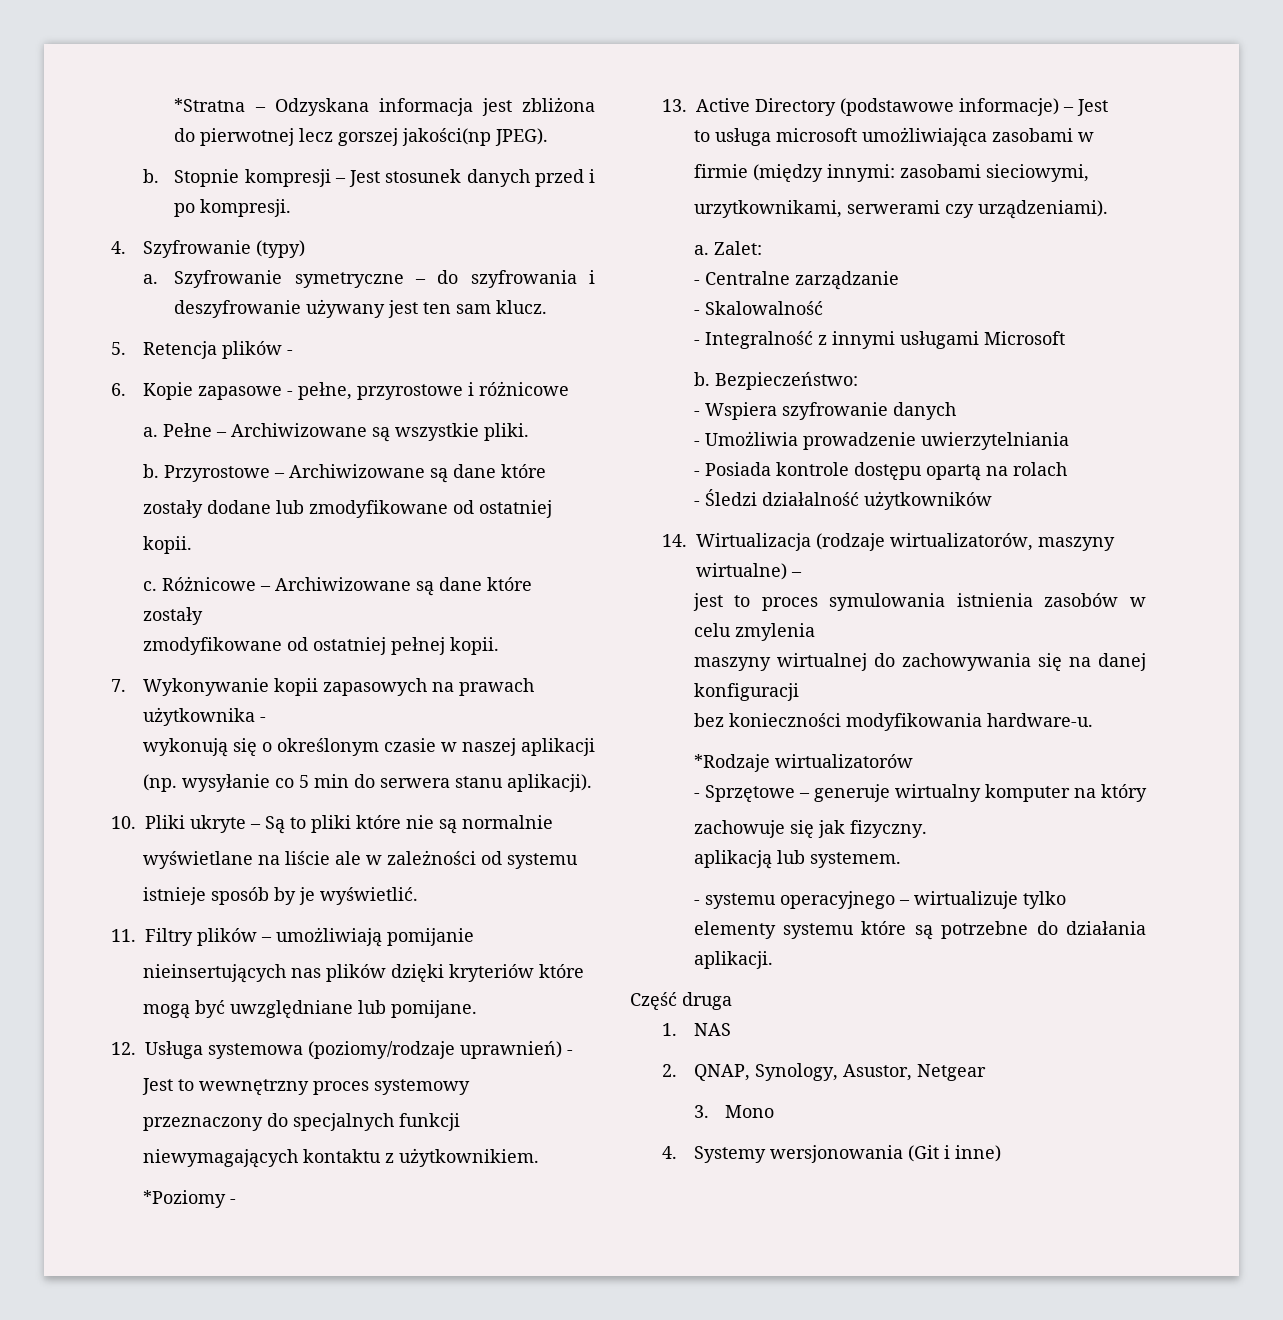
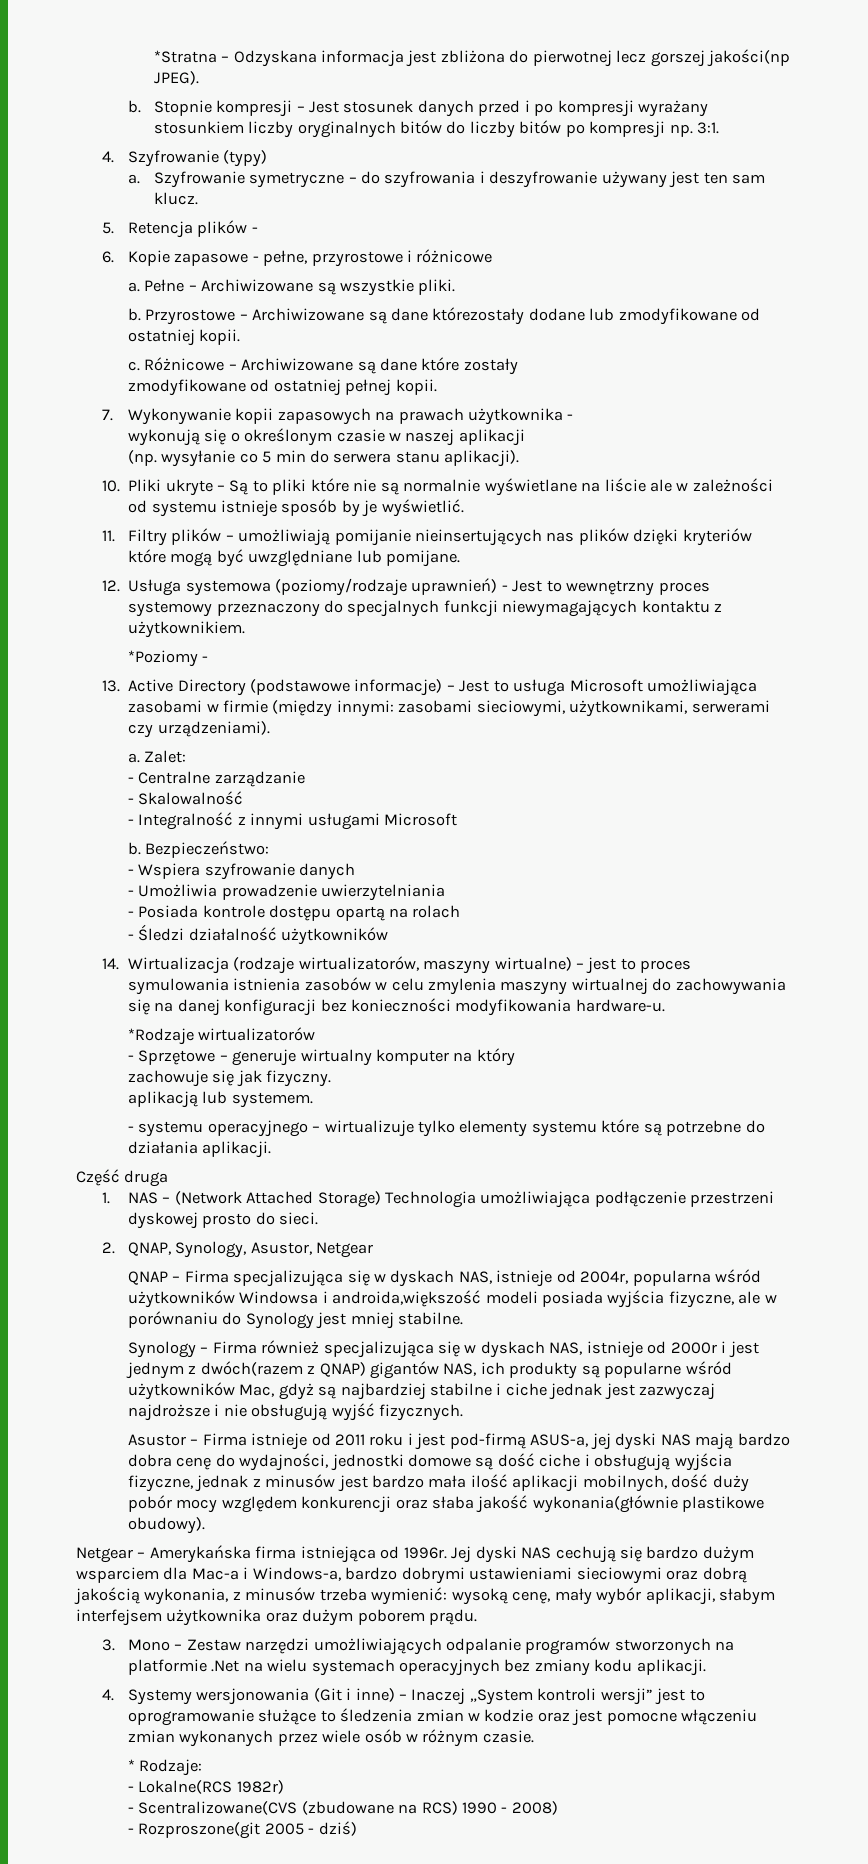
- Stopnie kompresji – Jest stosunek danych przed i po kompresji.
+ Stopnie kompresji – Jest stosunek danych przed i po kompresji wyrażany stosunkiem liczby oryginalnych bitów do liczby bitów po kompresji np. 3:1.
- Przyrostowe – Archiwizowane są dane które
- zostały dodane lub zmodyfikowane od ostatniej
- kopii.
+ Przyrostowe – Archiwizowane są dane którezostały dodane lub zmodyfikowane od ostatniej kopii.
- 10. Pliki ukryte – Są to pliki które nie są normalnie
- wyświetlane na liście ale w zależności od systemu
- istnieje sposób by je wyświetlić.
+ 10. Pliki ukryte – Są to pliki które nie są normalnie wyświetlane na liście ale w zależności od systemu istnieje sposób by je wyświetlić.
- 11. Filtry plików – umożliwiają pomijanie
- nieinsertujących nas plików dzięki kryteriów które
- mogą być uwzględniane lub pomijane.
+ 11. Filtry plików – umożliwiają pomijanie nieinsertujących nas plików dzięki kryteriów które mogą być uwzględniane lub pomijane.
- 12. Usługa systemowa (poziomy/rodzaje uprawnień) -
- Jest to wewnętrzny proces systemowy
- przeznaczony do specjalnych funkcji
- niewymagających kontaktu z użytkownikiem.
+ 12. Usługa systemowa (poziomy/rodzaje uprawnień) - Jest to wewnętrzny proces systemowy przeznaczony do specjalnych funkcji niewymagających kontaktu z użytkownikiem.
- 13. Active Directory (podstawowe informacje) – Jest
- to usługa microsoft umożliwiająca zasobami w
- firmie (między innymi: zasobami sieciowymi,
- urzytkownikami, serwerami czy urządzeniami).
+ 13. Active Directory (podstawowe informacje) – Jest to usługa Microsoft umożliwiająca zasobami w firmie (między innymi: zasobami sieciowymi, użytkownikami, serwerami czy urządzeniami).
- 14. Wirtualizacja (rodzaje wirtualizatorów, maszyny wirtualne) –
- jest to proces symulowania istnienia zasobów w celu zmylenia
- maszyny wirtualnej do zachowywania się na danej konfiguracji
- bez konieczności modyfikowania hardware-u.
+ 14. Wirtualizacja (rodzaje wirtualizatorów, maszyny wirtualne) – jest to proces symulowania istnienia zasobów w celu zmylenia maszyny wirtualnej do zachowywania się na danej konfiguracji bez konieczności modyfikowania hardware-u.
- 1. NAS
+ 1. NAS – (Network Attached Storage) Technologia umożliwiająca podłączenie przestrzeni dyskowej prosto do sieci.
- 3. Mono
+ QNAP – Firma specjalizująca się w dyskach NAS, istnieje od 2004r, popularna wśród użytkowników Windowsa i androida,większość modeli posiada wyjścia fizyczne, ale w porównaniu do Synology jest mniej stabilne.
+ Synology – Firma również specjalizująca się w dyskach NAS, istnieje od 2000r i jest jednym z dwóch(razem z QNAP) gigantów NAS, ich produkty są popularne wśród użytkowników Mac, gdyż są najbardziej stabilne i ciche jednak jest zazwyczaj najdroższe i nie obsługują wyjść fizycznych.
+ Asustor – Firma istnieje od 2011 roku i jest pod-firmą ASUS-a, jej dyski NAS mają bardzo dobra cenę do wydajności, jednostki domowe są dość ciche i obsługują wyjścia fizyczne, jednak z minusów jest bardzo mała ilość aplikacji mobilnych, dość duży pobór mocy względem konkurencji oraz słaba jakość wykonania(głównie plastikowe obudowy).
+ Netgear – Amerykańska firma istniejąca od 1996r. Jej dyski NAS cechują się bardzo dużym wsparciem dla Mac-a i Windows-a, bardzo dobrymi ustawieniami sieciowymi oraz dobrą jakością wykonania, z minusów trzeba wymienić: wysoką cenę, mały wybór aplikacji, słabym interfejsem użytkownika oraz dużym poborem prądu.
+ 3. Mono – Zestaw narzędzi umożliwiających odpalanie programów stworzonych na platformie .Net na wielu systemach operacyjnych bez zmiany kodu aplikacji.
- 4. Systemy wersjonowania (Git i inne)
+ 4. Systemy wersjonowania (Git i inne) – Inaczej „System kontroli wersji” jest to oprogramowanie służące to śledzenia zmian w kodzie oraz jest pomocne włączeniu zmian wykonanych przez wiele osób w różnym czasie.
+ * Rodzaje:
+ - Lokalne(RCS 1982r)
+ - Scentralizowane(CVS (zbudowane na RCS) 1990 - 2008)
+ - Rozproszone(git 2005 - dziś)

